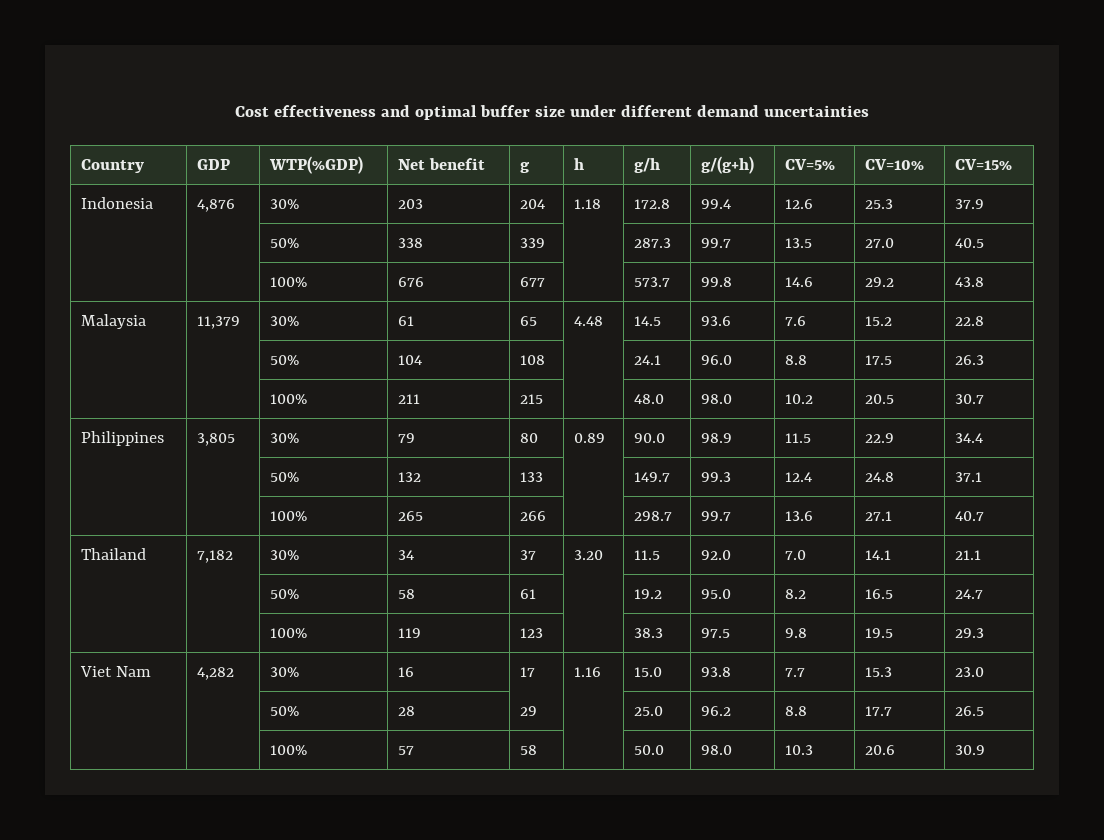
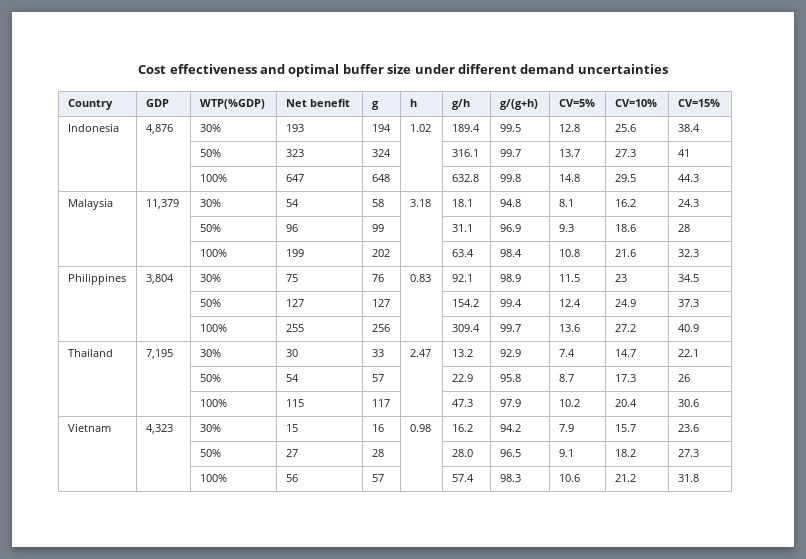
- Indonesia | 4,876 | 30% | 203 | 204 | 1.18 | 172.8 | 99.4 | 12.6 | 25.3 | 37.9
- | | 50% | 338 | 339 | | 287.3 | 99.7 | 13.5 | 27.0 | 40.5
- | | 100% | 676 | 677 | | 573.7 | 99.8 | 14.6 | 29.2 | 43.8
- Malaysia | 11,379 | 30% | 61 | 65 | 4.48 | 14.5 | 93.6 | 7.6 | 15.2 | 22.8
- | | 50% | 104 | 108 | | 24.1 | 96.0 | 8.8 | 17.5 | 26.3
- | | 100% | 211 | 215 | | 48.0 | 98.0 | 10.2 | 20.5 | 30.7
+ Indonesia | 4,876 | 30% | 193 | 194 | 1.02 | 189.4 | 99.5 | 12.8 | 25.6 | 38.4
+ | | 50% | 323 | 324 | | 316.1 | 99.7 | 13.7 | 27.3 | 41
+ | | 100% | 647 | 648 | | 632.8 | 99.8 | 14.8 | 29.5 | 44.3
+ Malaysia | 11,379 | 30% | 54 | 58 | 3.18 | 18.1 | 94.8 | 8.1 | 16.2 | 24.3
+ | | 50% | 96 | 99 | | 31.1 | 96.9 | 9.3 | 18.6 | 28
+ | | 100% | 199 | 202 | | 63.4 | 98.4 | 10.8 | 21.6 | 32.3
- Philippines | 3,805 | 30% | 79 | 80 | 0.89 | 90.0 | 98.9 | 11.5 | 22.9 | 34.4
- | | 50% | 132 | 133 | | 149.7 | 99.3 | 12.4 | 24.8 | 37.1
- | | 100% | 265 | 266 | | 298.7 | 99.7 | 13.6 | 27.1 | 40.7
+ Philippines | 3,804 | 30% | 75 | 76 | 0.83 | 92.1 | 98.9 | 11.5 | 23 | 34.5
+ | | 50% | 127 | 127 | | 154.2 | 99.4 | 12.4 | 24.9 | 37.3
+ | | 100% | 255 | 256 | | 309.4 | 99.7 | 13.6 | 27.2 | 40.9
- Thailand | 7,182 | 30% | 34 | 37 | 3.20 | 11.5 | 92.0 | 7.0 | 14.1 | 21.1
- | | 50% | 58 | 61 | | 19.2 | 95.0 | 8.2 | 16.5 | 24.7
- | | 100% | 119 | 123 | | 38.3 | 97.5 | 9.8 | 19.5 | 29.3
- Viet Nam | 4,282 | 30% | 16 | 17 | 1.16 | 15.0 | 93.8 | 7.7 | 15.3 | 23.0
- | | 50% | 28 | 29 | | 25.0 | 96.2 | 8.8 | 17.7 | 26.5
- | | 100% | 57 | 58 | | 50.0 | 98.0 | 10.3 | 20.6 | 30.9
+ Thailand | 7,195 | 30% | 30 | 33 | 2.47 | 13.2 | 92.9 | 7.4 | 14.7 | 22.1
+ | | 50% | 54 | 57 | | 22.9 | 95.8 | 8.7 | 17.3 | 26
+ | | 100% | 115 | 117 | | 47.3 | 97.9 | 10.2 | 20.4 | 30.6
+ Vietnam | 4,323 | 30% | 15 | 16 | 0.98 | 16.2 | 94.2 | 7.9 | 15.7 | 23.6
+ | | 50% | 27 | 28 | | 28.0 | 96.5 | 9.1 | 18.2 | 27.3
+ | | 100% | 56 | 57 | | 57.4 | 98.3 | 10.6 | 21.2 | 31.8

